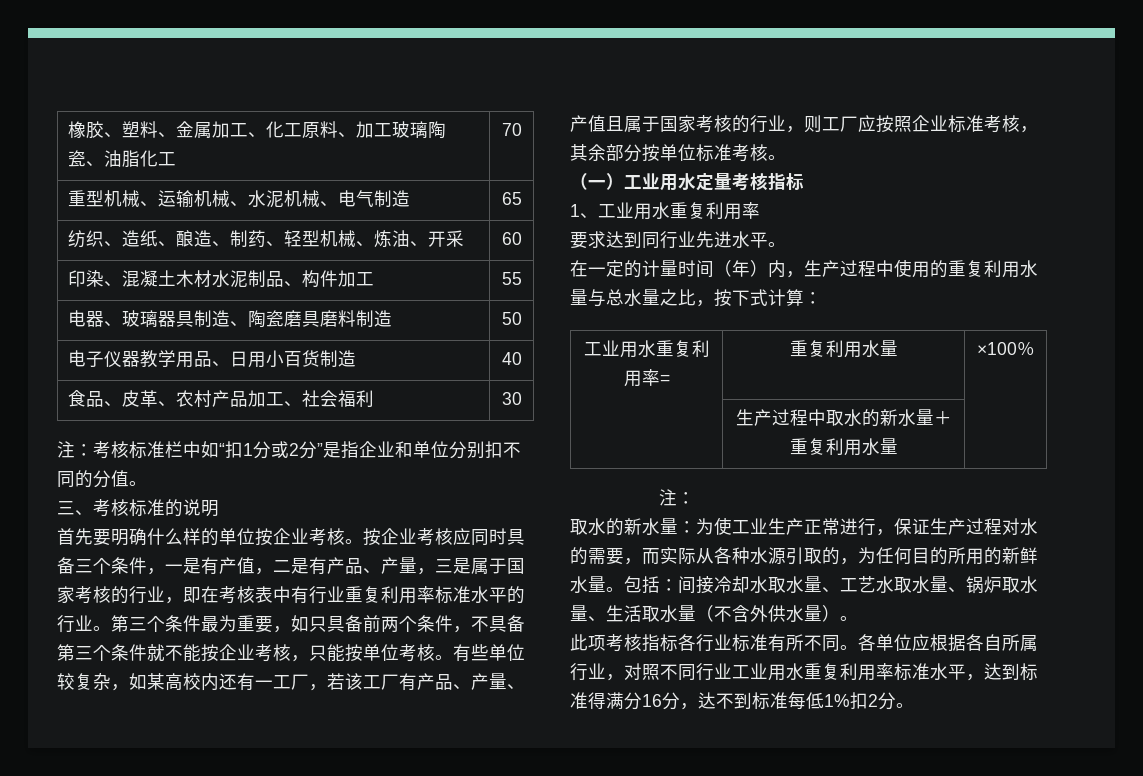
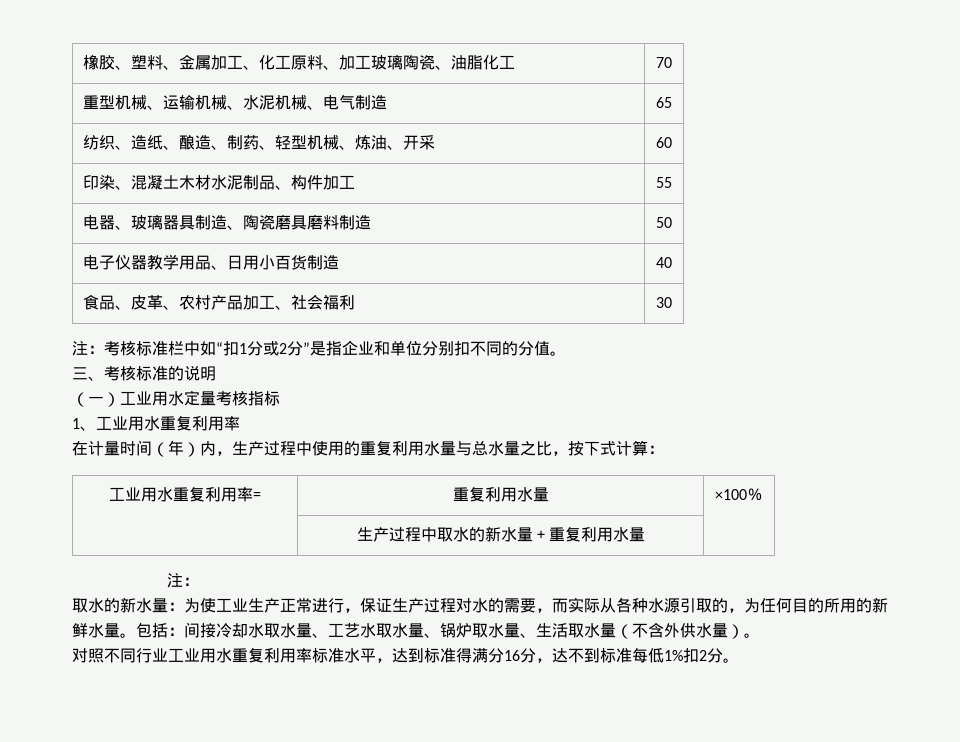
- 首先要明确什么样的单位按企业考核。按企业考核应同时具备三个条件，一是有产值，二是有产品、产量，三是属于国家考核的行业，即在考核表中有行业重复利用率标准水平的行业。第三个条件最为重要，如只具备前两个条件，不具备第三个条件就不能按企业考核，只能按单位考核。有些单位较复杂，如某高校内还有一工厂，若该工厂有产品、产量、产值且属于国家考核的行业，则工厂应按照企业标准考核，其余部分按单位标准考核。
- 要求达到同行业先进水平。
- 在一定的计量时间（年）内，生产过程中使用的重复利用水量与总水量之比，按下式计算：
+ 在计量时间（年）内，生产过程中使用的重复利用水量与总水量之比，按下式计算：
- 此项考核指标各行业标准有所不同。各单位应根据各自所属行业，对照不同行业工业用水重复利用率标准水平，达到标准得满分16分，达不到标准每低1%扣2分。
+ 对照不同行业工业用水重复利用率标准水平，达到标准得满分16分，达不到标准每低1%扣2分。

